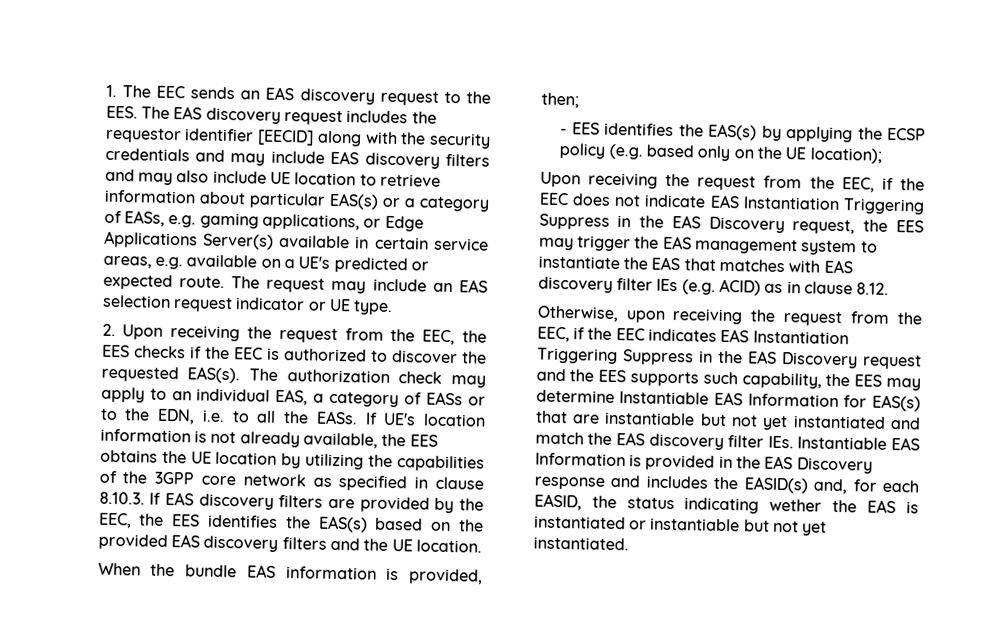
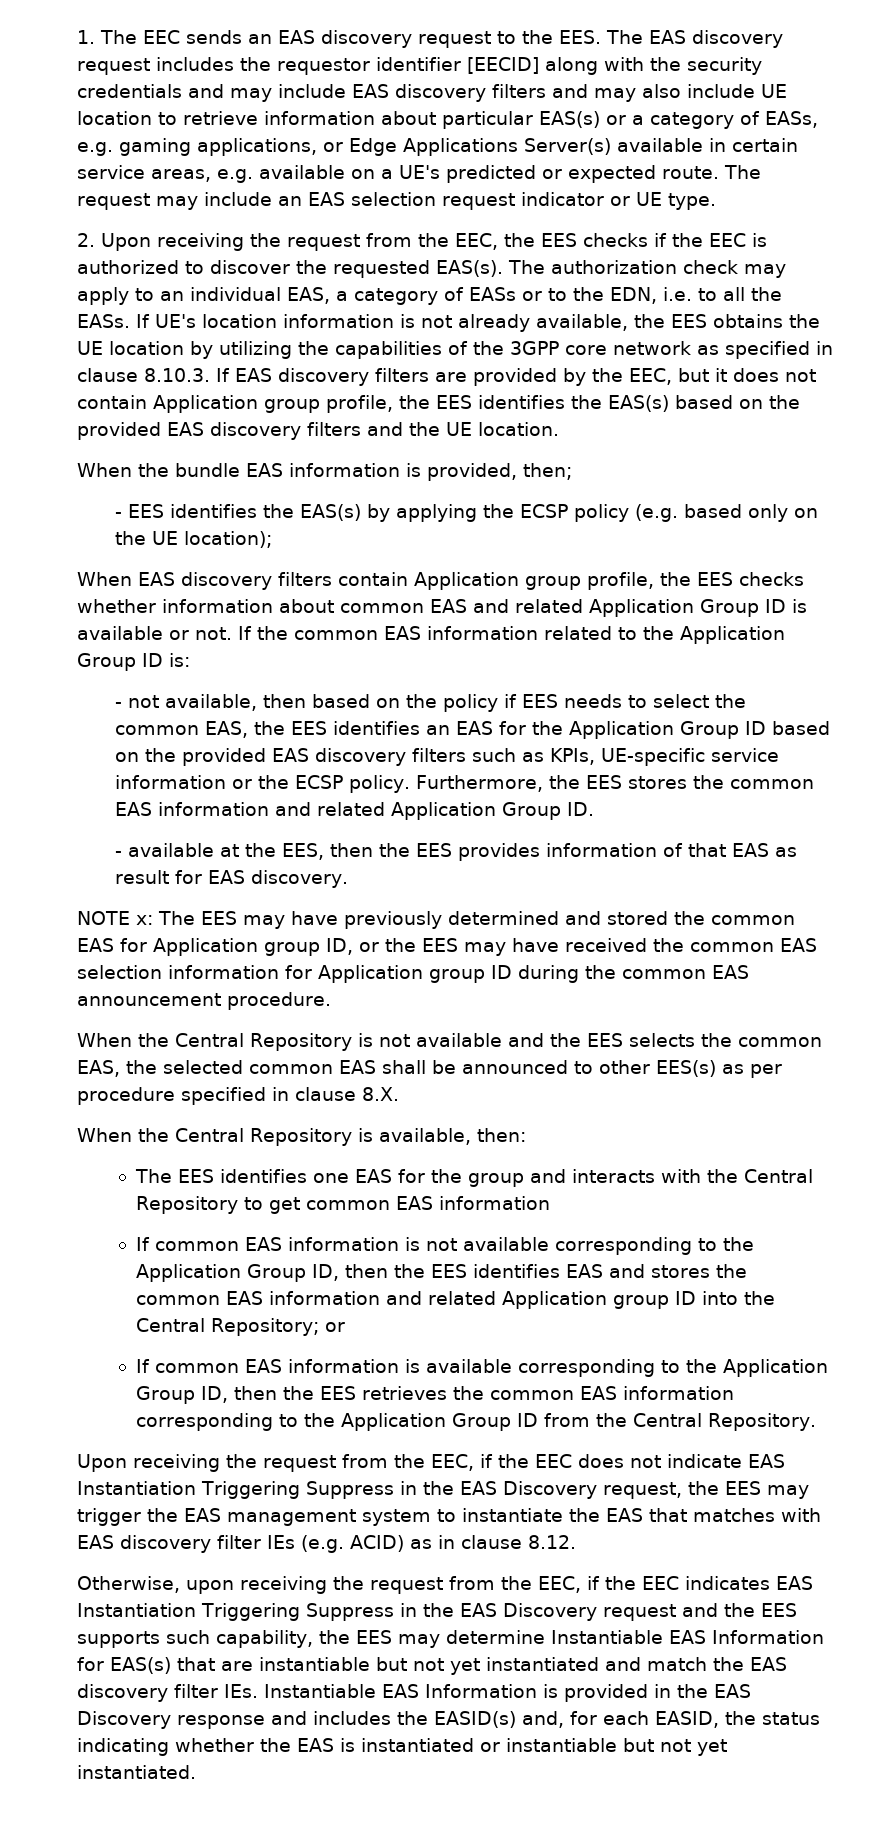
- If UE's location information is not already available, the EES obtains the UE location by utilizing the capabilities of the 3GPP core network as specified in clause 8.10.3. If EAS discovery filters are provided by the EEC, the EES identifies the EAS(s) based on the provided EAS discovery filters and the UE location.
+ If UE's location information is not already available, the EES obtains the UE location by utilizing the capabilities of the 3GPP core network as specified in clause 8.10.3. If EAS discovery filters are provided by the EEC, but it does not contain Application group profile, the EES identifies the EAS(s) based on the provided EAS discovery filters and the UE location.
+ When EAS discovery filters contain Application group profile, the EES checks whether information about common EAS and related Application Group ID is available or not. If the common EAS information related to the Application Group ID is:
+ - not available, then based on the policy if EES needs to select the common EAS, the EES identifies an EAS for the Application Group ID based on the provided EAS discovery filters such as KPIs, UE-specific service information or the ECSP policy. Furthermore, the EES stores the common EAS information and related Application Group ID.
+ - available at the EES, then the EES provides information of that EAS as result for EAS discovery.
+ NOTE x: The EES may have previously determined and stored the common EAS for Application group ID, or the EES may have received the common EAS selection information for Application group ID during the common EAS announcement procedure.
+ When the Central Repository is not available and the EES selects the common EAS, the selected common EAS shall be announced to other EES(s) as per procedure specified in clause 8.X.
+ When the Central Repository is available, then:
+ The EES identifies one EAS for the group and interacts with the Central Repository to get common EAS information
+ If common EAS information is not available corresponding to the Application Group ID, then the EES identifies EAS and stores the common EAS information and related Application group ID into the Central Repository; or
+ If common EAS information is available corresponding to the Application Group ID, then the EES retrieves the common EAS information corresponding to the Application Group ID from the Central Repository.
- Otherwise, upon receiving the request from the EEC, if the EEC indicates EAS Instantiation Triggering Suppress in the EAS Discovery request and the EES supports such capability, the EES may determine Instantiable EAS Information for EAS(s) that are instantiable but not yet instantiated and match the EAS discovery filter IEs. Instantiable EAS Information is provided in the EAS Discovery response and includes the EASID(s) and, for each EASID, the status indicating wether the EAS is instantiated or instantiable but not yet instantiated.
+ Otherwise, upon receiving the request from the EEC, if the EEC indicates EAS Instantiation Triggering Suppress in the EAS Discovery request and the EES supports such capability, the EES may determine Instantiable EAS Information for EAS(s) that are instantiable but not yet instantiated and match the EAS discovery filter IEs. Instantiable EAS Information is provided in the EAS Discovery response and includes the EASID(s) and, for each EASID, the status indicating whether the EAS is instantiated or instantiable but not yet instantiated.

